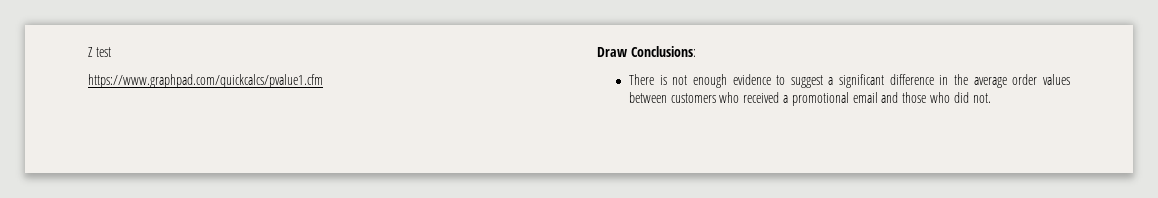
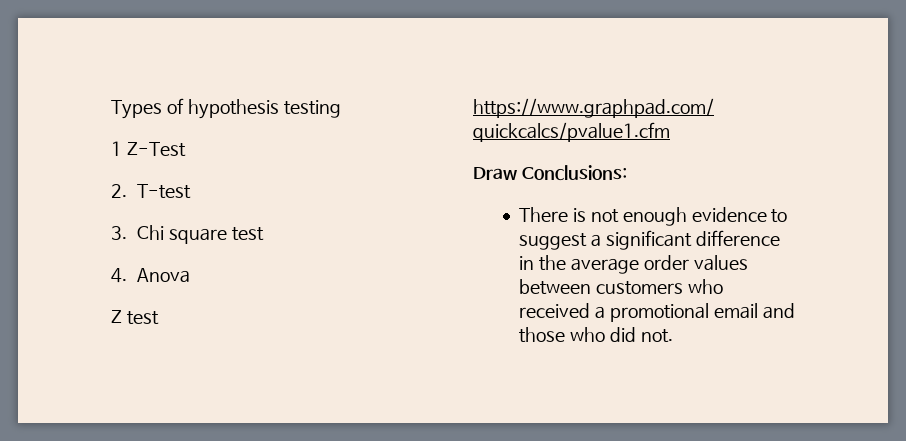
+ Types of hypothesis testing
+ 1 Z-Test
+ 2. T-test
+ 3. Chi square test
+ 4. Anova

